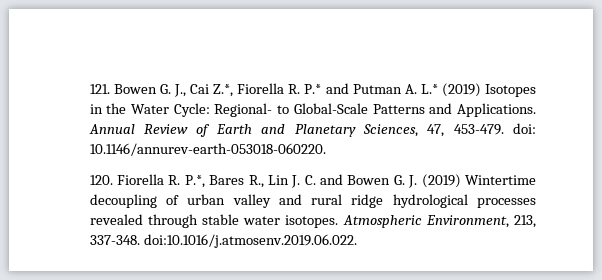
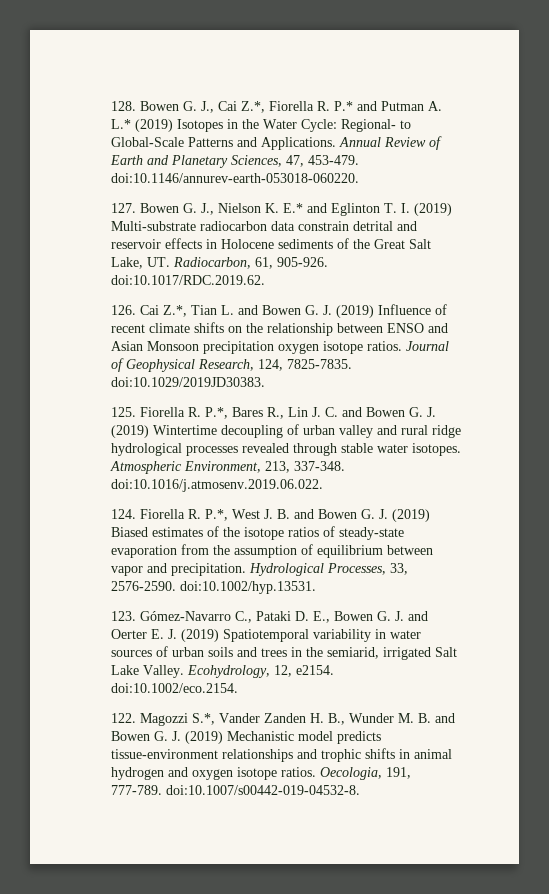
- 121. Bowen G. J., Cai Z.*, Fiorella R. P.* and Putman A. L.* (2019) Isotopes in the Water Cycle: Regional- to Global-Scale Patterns and Applications.
+ 128. Bowen G. J., Cai Z.*, Fiorella R. P.* and Putman A. L.* (2019) Isotopes in the Water Cycle: Regional- to Global-Scale Patterns and Applications.
- Annual Review of Earth and Planetary Sciences, 47, 453-479. doi: 10.1146/annurev-earth-053018-060220.
- 120. Fiorella R. P.*, Bares R., Lin J. C. and Bowen G. J. (2019) Wintertime decoupling of urban valley and rural ridge hydrological processes revealed through stable water isotopes.
+ Annual Review of Earth and Planetary Sciences, 47, 453-479. doi:10.1146/annurev-earth-053018-060220.
+ 127. Bowen G. J., Nielson K. E.* and Eglinton T. I. (2019) Multi-substrate radiocarbon data constrain detrital and reservoir effects in Holocene sediments of the Great Salt Lake, UT. Radiocarbon, 61, 905-926. doi:10.1017/RDC.2019.62.
+ 126. Cai Z.*, Tian L. and Bowen G. J. (2019) Influence of recent climate shifts on the relationship between ENSO and Asian Monsoon precipitation oxygen isotope ratios. Journal of Geophysical Research, 124, 7825-7835. doi:10.1029/2019JD30383.
+ 125. Fiorella R. P.*, Bares R., Lin J. C. and Bowen G. J. (2019) Wintertime decoupling of urban valley and rural ridge hydrological processes revealed through stable water isotopes.
+ 124. Fiorella R. P.*, West J. B. and Bowen G. J. (2019) Biased estimates of the isotope ratios of steady-state evaporation from the assumption of equilibrium between vapor and precipitation. Hydrological Processes, 33, 2576-2590. doi:10.1002/hyp.13531.
+ 123. Gómez-Navarro C., Pataki D. E., Bowen G. J. and Oerter E. J. (2019) Spatiotemporal variability in water sources of urban soils and trees in the semiarid, irrigated Salt Lake Valley. Ecohydrology, 12, e2154. doi:10.1002/eco.2154.
+ 122. Magozzi S.*, Vander Zanden H. B., Wunder M. B. and Bowen G. J. (2019) Mechanistic model predicts tissue-environment relationships and trophic shifts in animal hydrogen and oxygen isotope ratios. Oecologia, 191, 777-789. doi:10.1007/s00442-019-04532-8.

